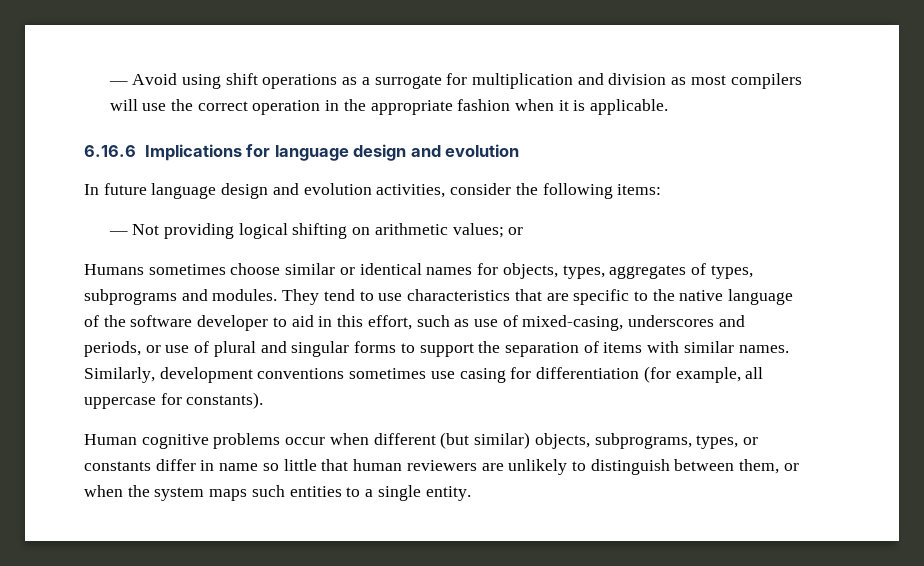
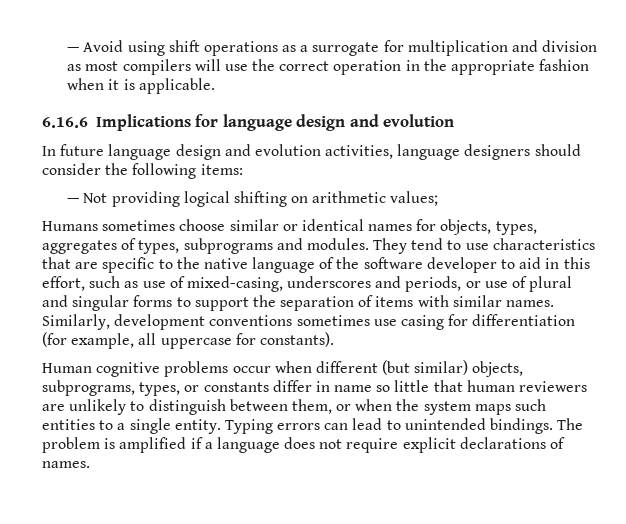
- In future language design and evolution activities, consider the following items:
+ In future language design and evolution activities, language designers should consider the following items:
- — Not providing logical shifting on arithmetic values; or
+ — Not providing logical shifting on arithmetic values;
+ Typing errors can lead to unintended bindings. The problem is amplified if a language does not require explicit declarations of names.

